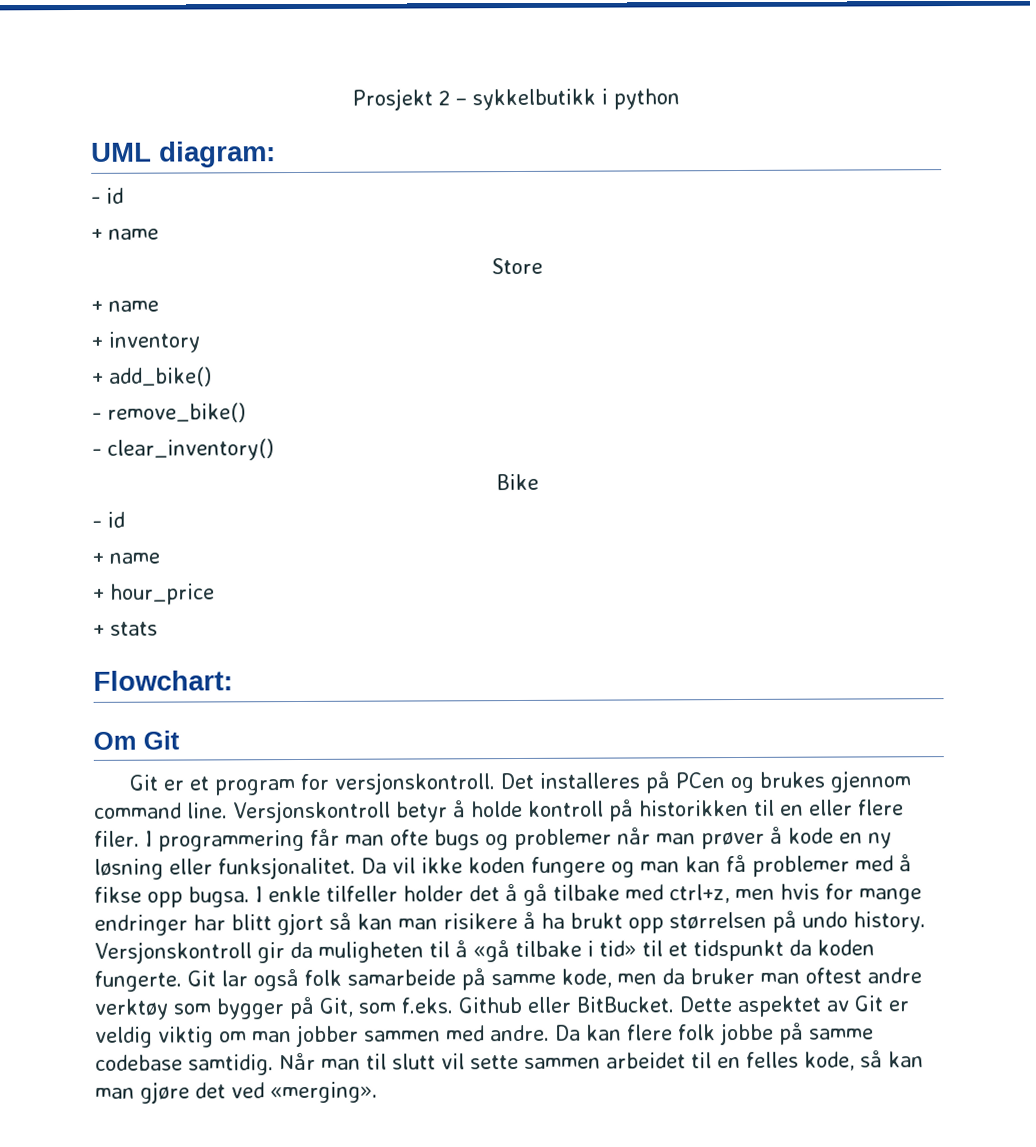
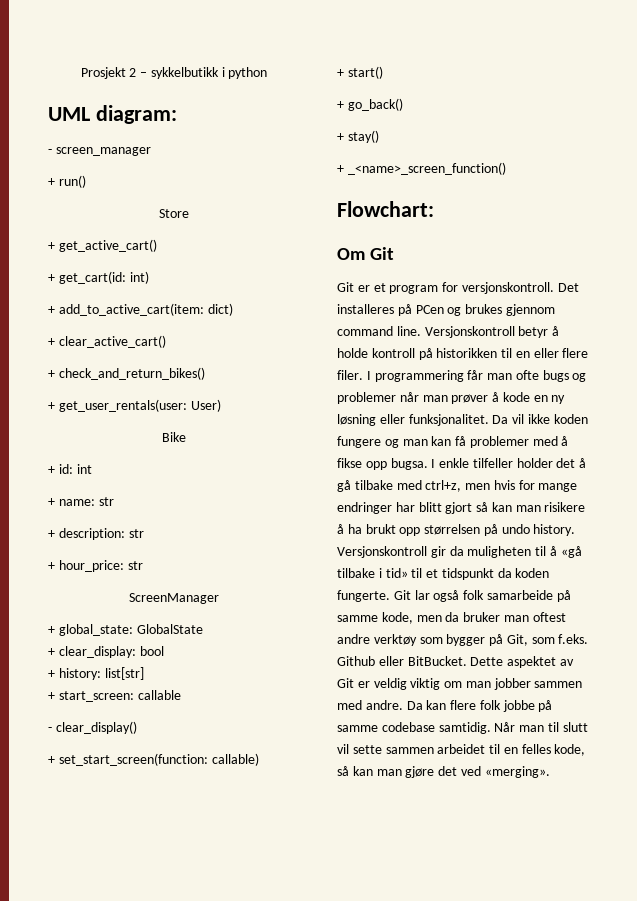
  UML diagram:
- - id
- + name
+ - screen_manager
+ + run()
  Store
- + name
- + inventory
- + add_bike()
- - remove_bike()
- - clear_inventory()
+ + get_active_cart()
+ + get_cart(id: int)
+ + add_to_active_cart(item: dict)
+ + clear_active_cart()
+ + check_and_return_bikes()
+ + get_user_rentals(user: User)
  Bike
- - id
- + name
- + hour_price
- + stats
+ + id: int
+ + name: str
+ + description: str
+ + hour_price: str
+ ScreenManager
+ + global_state: GlobalState
+ + clear_display: bool
+ + history: list[str]
+ + start_screen: callable
+ - clear_display()
+ + set_start_screen(function: callable)
+ + start()
+ + go_back()
+ + stay()
+ + _<name>_screen_function()

